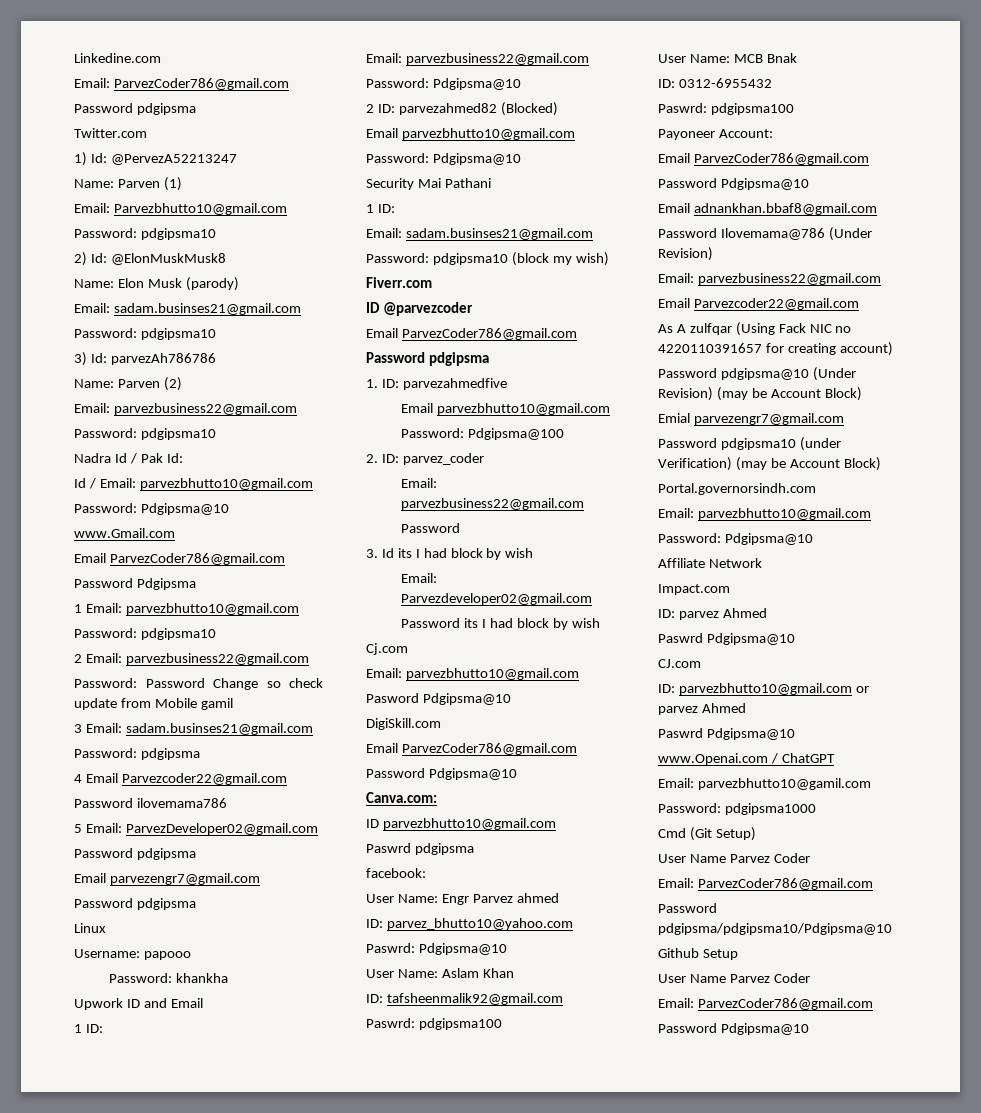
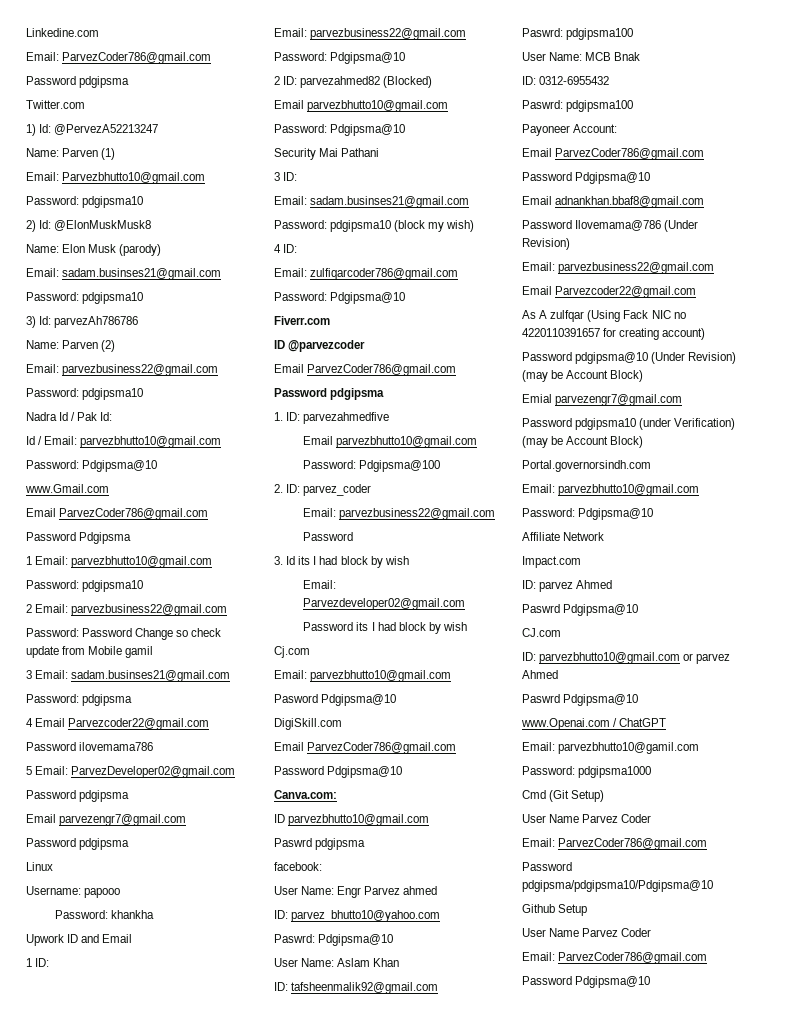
  Security Mai Pathani
- 1 ID:
+ 3 ID:
+ 4 ID:
+ Email: zulfiqarcoder786@gmail.com
+ Password: Pdgipsma@10

